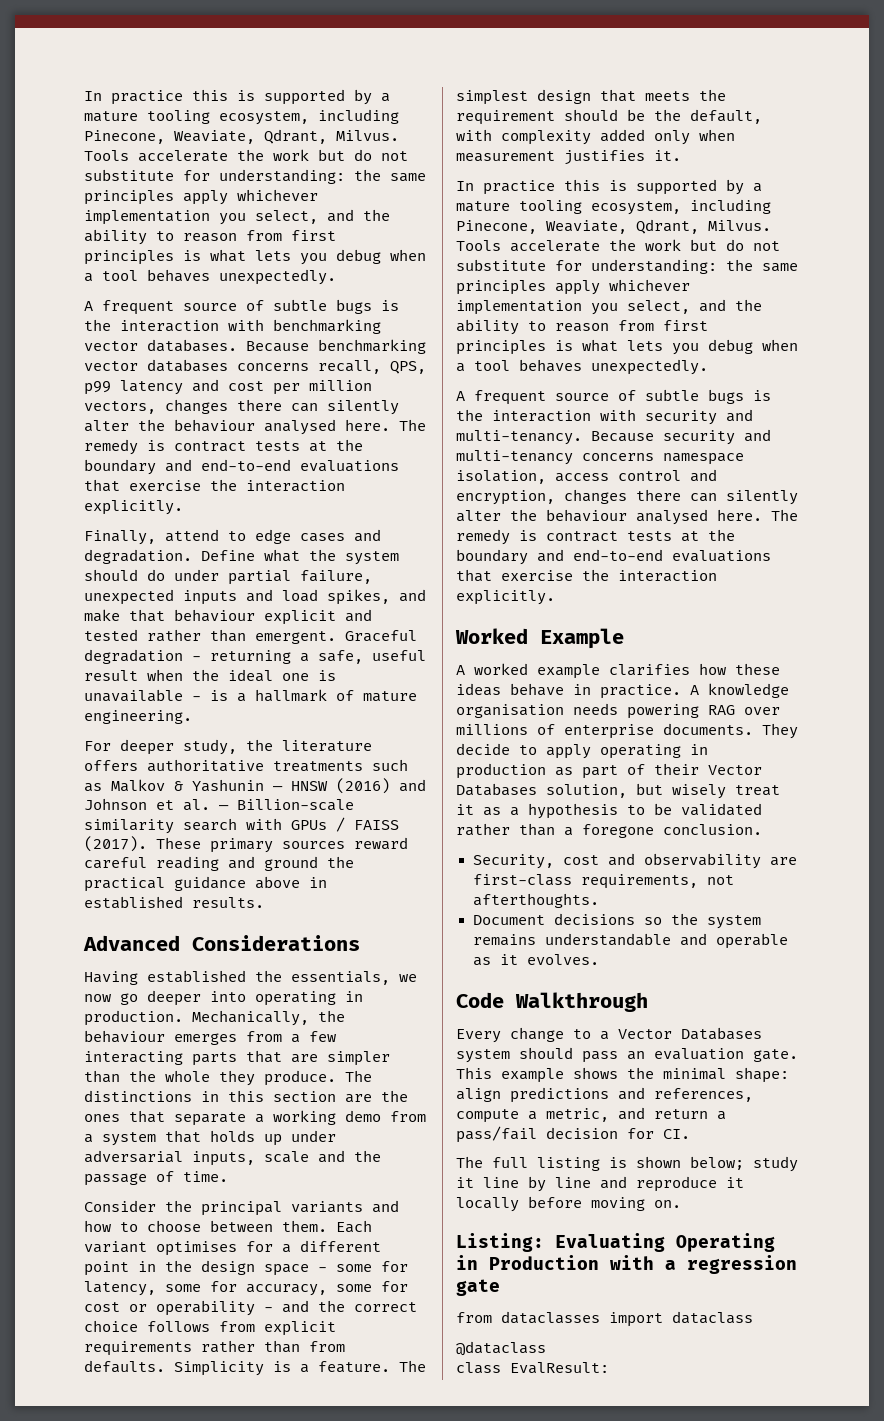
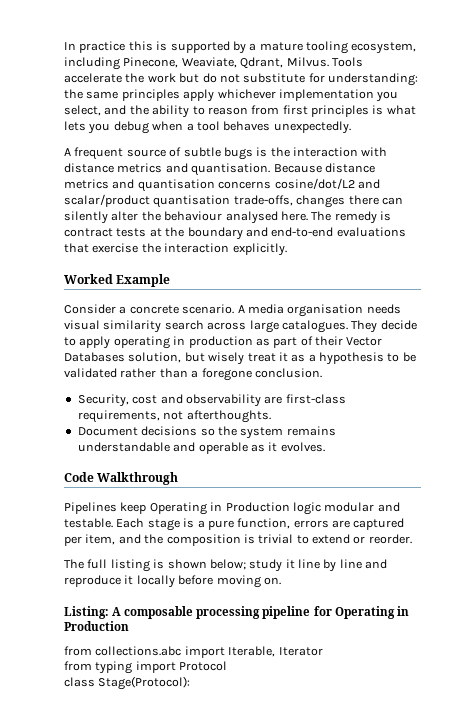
- A frequent source of subtle bugs is the interaction with benchmarking vector databases. Because benchmarking vector databases concerns recall, QPS, p99 latency and cost per million vectors, changes there can silently alter the behaviour analysed here. The remedy is contract tests at the boundary and end-to-end evaluations that exercise the interaction explicitly.
- Finally, attend to edge cases and degradation. Define what the system should do under partial failure, unexpected inputs and load spikes, and make that behaviour explicit and tested rather than emergent. Graceful degradation - returning a safe, useful result when the ideal one is unavailable - is a hallmark of mature engineering.
- For deeper study, the literature offers authoritative treatments such as Malkov & Yashunin — HNSW (2016) and Johnson et al. — Billion-scale similarity search with GPUs / FAISS (2017). These primary sources reward careful reading and ground the practical guidance above in established results.
- Advanced Considerations
- Having established the essentials, we now go deeper into operating in production. Mechanically, the behaviour emerges from a few interacting parts that are simpler than the whole they produce. The distinctions in this section are the ones that separate a working demo from a system that holds up under adversarial inputs, scale and the passage of time.
- Consider the principal variants and how to choose between them. Each variant optimises for a different point in the design space - some for latency, some for accuracy, some for cost or operability - and the correct choice follows from explicit requirements rather than from defaults. Simplicity is a feature. The simplest design that meets the requirement should be the default, with complexity added only when measurement justifies it.
- In practice this is supported by a mature tooling ecosystem, including Pinecone, Weaviate, Qdrant, Milvus. Tools accelerate the work but do not substitute for understanding: the same principles apply whichever implementation you select, and the ability to reason from first principles is what lets you debug when a tool behaves unexpectedly.
- A frequent source of subtle bugs is the interaction with security and multi-tenancy. Because security and multi-tenancy concerns namespace isolation, access control and encryption, changes there can silently alter the behaviour analysed here.
+ A frequent source of subtle bugs is the interaction with distance metrics and quantisation. Because distance metrics and quantisation concerns cosine/dot/L2 and scalar/product quantisation trade-offs, changes there can silently alter the behaviour analysed here.
- A worked example clarifies how these ideas behave in practice. A knowledge organisation needs powering RAG over millions of enterprise documents.
+ Consider a concrete scenario. A media organisation needs visual similarity search across large catalogues.
- Every change to a Vector Databases system should pass an evaluation gate. This example shows the minimal shape: align predictions and references, compute a metric, and return a pass/fail decision for CI.
+ Pipelines keep Operating in Production logic modular and testable. Each stage is a pure function, errors are captured per item, and the composition is trivial to extend or reorder.
- Listing: Evaluating Operating in Production with a regression gate
- from dataclasses import dataclass
- @dataclass
+ Listing: A composable processing pipeline for Operating in Production
+ from collections.abc import Iterable, Iterator
+ from typing import Protocol
- class EvalResult:
+ class Stage(Protocol):

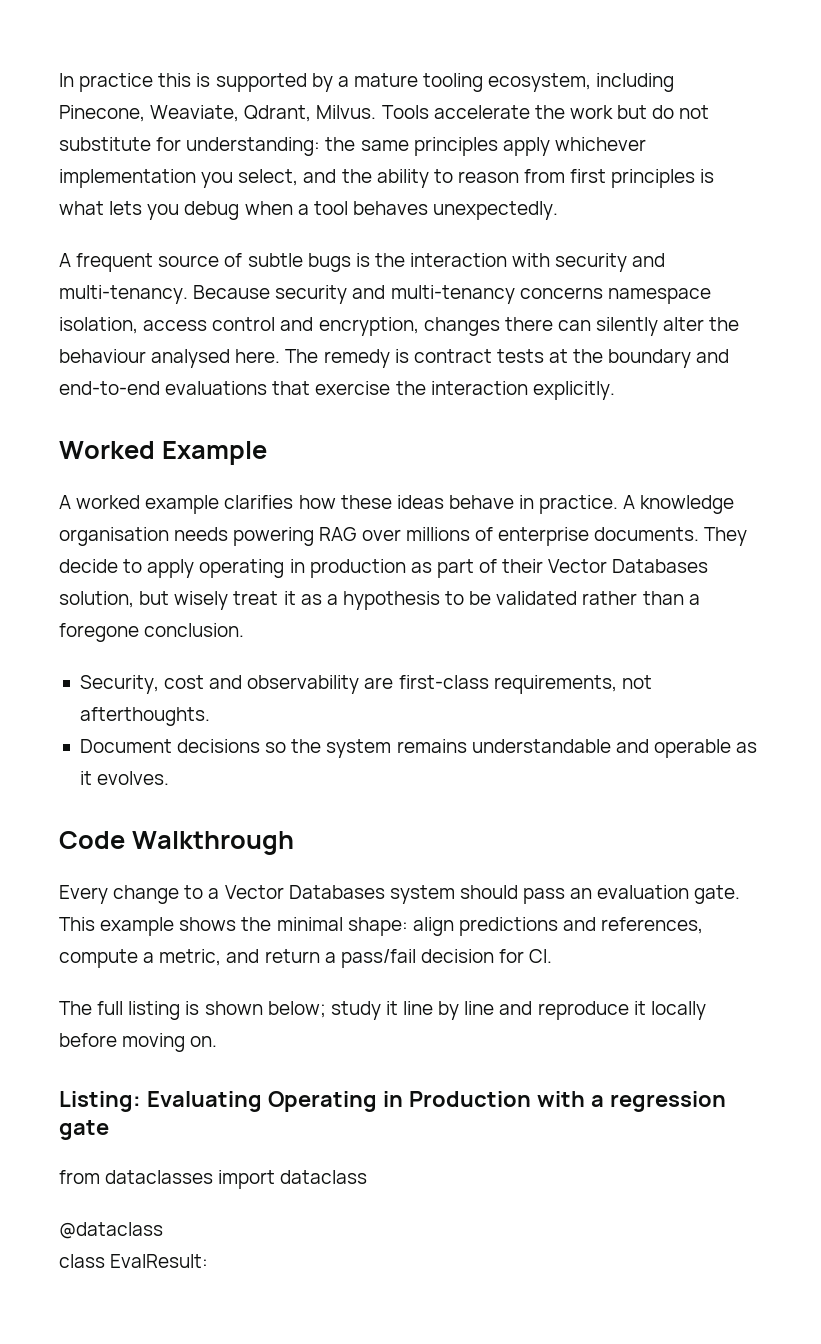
- A frequent source of subtle bugs is the interaction with distance metrics and quantisation. Because distance metrics and quantisation concerns cosine/dot/L2 and scalar/product quantisation trade-offs, changes there can silently alter the behaviour analysed here.
+ A frequent source of subtle bugs is the interaction with security and multi-tenancy. Because security and multi-tenancy concerns namespace isolation, access control and encryption, changes there can silently alter the behaviour analysed here.
- Consider a concrete scenario. A media organisation needs visual similarity search across large catalogues.
+ A worked example clarifies how these ideas behave in practice. A knowledge organisation needs powering RAG over millions of enterprise documents.
- Pipelines keep Operating in Production logic modular and testable. Each stage is a pure function, errors are captured per item, and the composition is trivial to extend or reorder.
+ Every change to a Vector Databases system should pass an evaluation gate. This example shows the minimal shape: align predictions and references, compute a metric, and return a pass/fail decision for CI.
- Listing: A composable processing pipeline for Operating in Production
- from collections.abc import Iterable, Iterator
- from typing import Protocol
+ Listing: Evaluating Operating in Production with a regression gate
+ from dataclasses import dataclass
+ @dataclass
- class Stage(Protocol):
+ class EvalResult:

